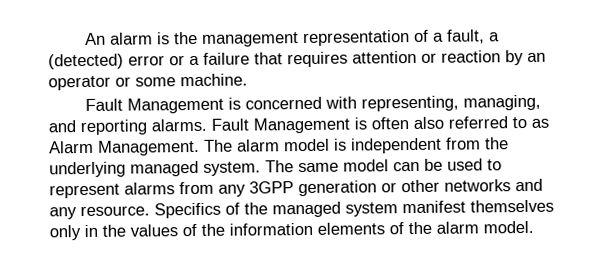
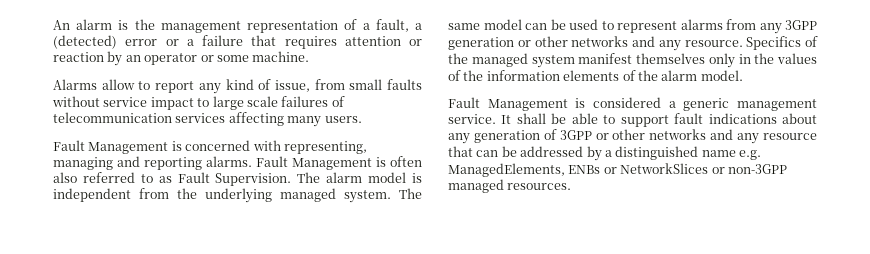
+ Alarms allow to report any kind of issue, from small faults without service impact to large scale failures of telecommunication services affecting many users.
- Fault Management is concerned with representing, managing, and reporting alarms.
+ Fault Management is concerned with representing, managing and reporting alarms.
- Fault Management is often also referred to as Alarm Management.
+ Fault Management is often also referred to as Fault Supervision.
+ Fault Management is considered a generic management service. It shall be able to support fault indications about any generation of 3GPP or other networks and any resource that can be addressed by a distinguished name e.g. ManagedElements, ENBs or NetworkSlices or non-3GPP managed resources.

